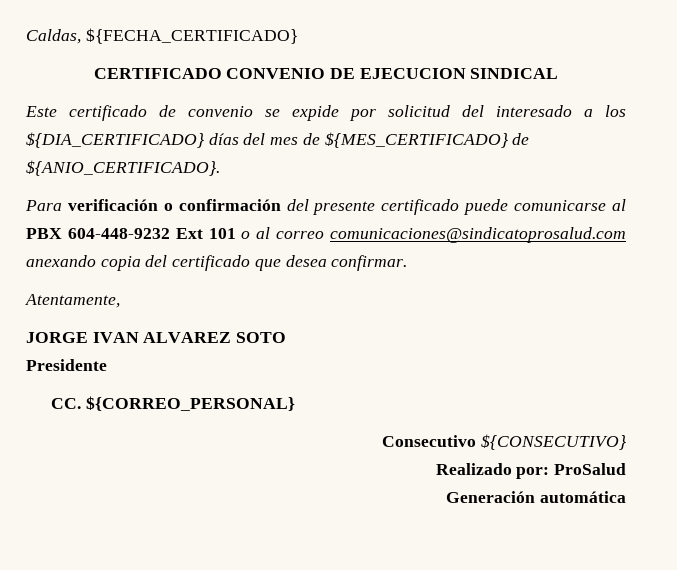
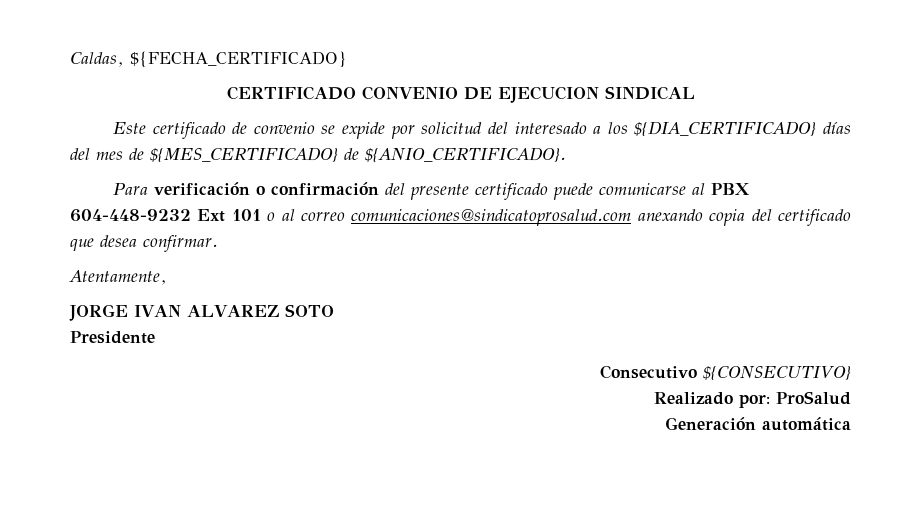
- CC. ${CORREO_PERSONAL}

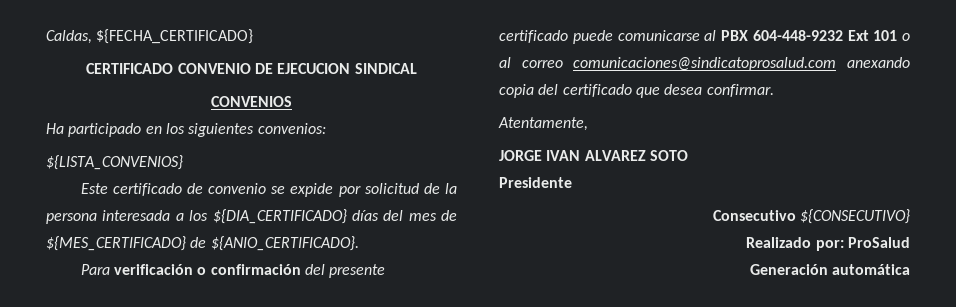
+ CONVENIOS
+ Ha participado en los siguientes convenios:
+ ${LISTA_CONVENIOS}
- Este certificado de convenio se expide por solicitud del interesado a los ${DIA_CERTIFICADO} días del mes de ${MES_CERTIFICADO} de ${ANIO_CERTIFICADO}.
+ Este certificado de convenio se expide por solicitud de la persona interesada a los ${DIA_CERTIFICADO} días del mes de ${MES_CERTIFICADO} de ${ANIO_CERTIFICADO}.

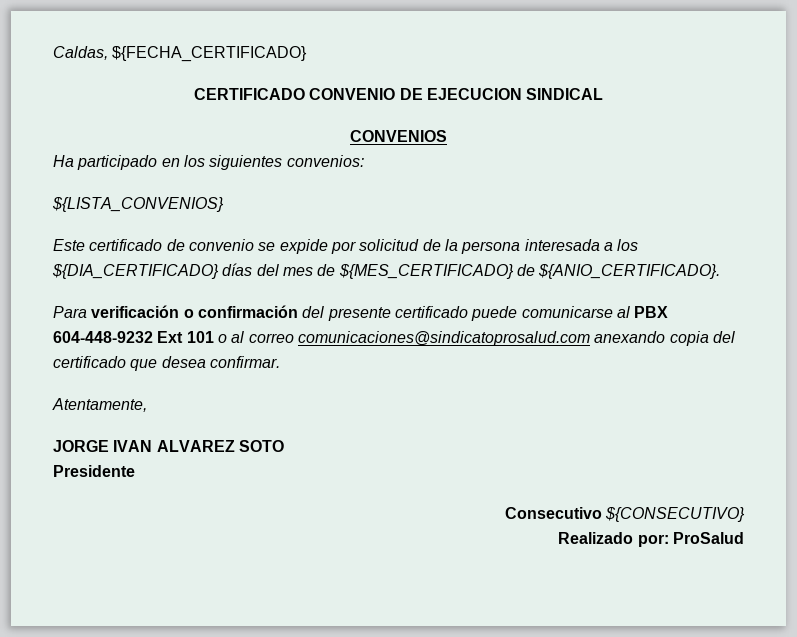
- Generación automática

